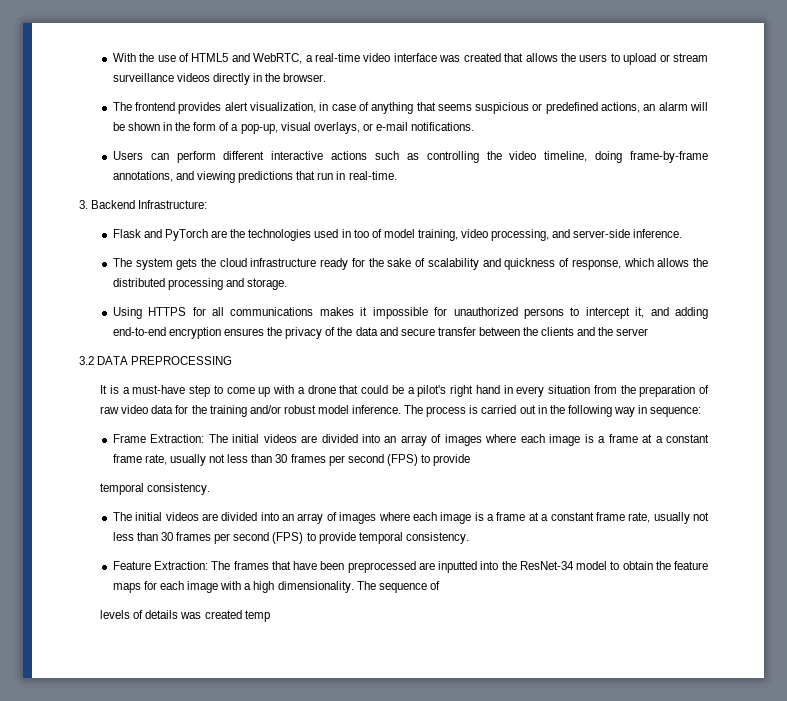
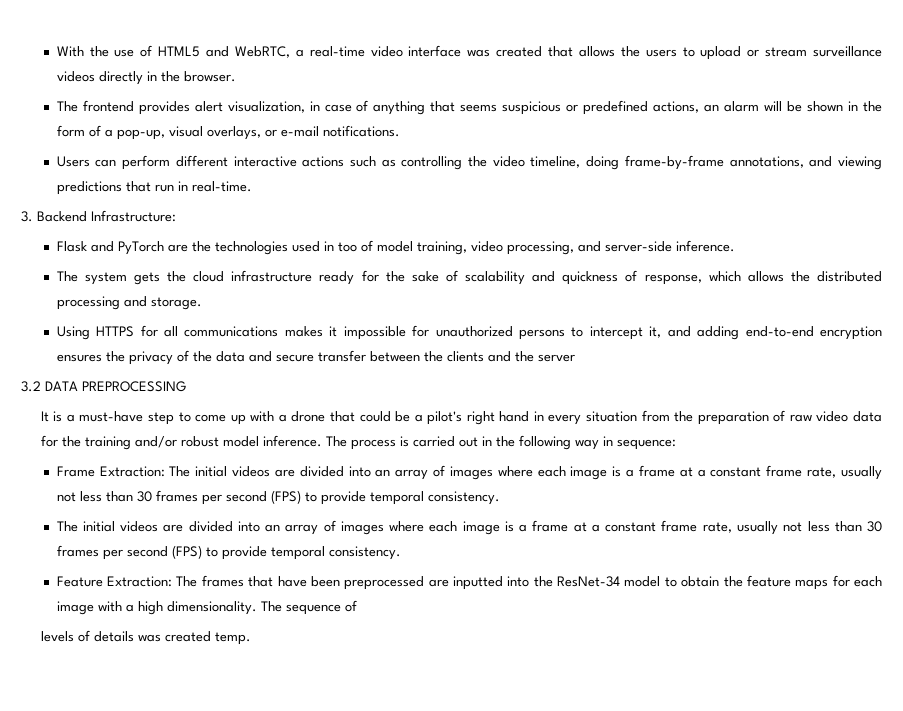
- Frame Extraction: The initial videos are divided into an array of images where each image is a frame at a constant frame rate, usually not less than 30 frames per second (FPS) to provide
- temporal consistency.
+ Frame Extraction: The initial videos are divided into an array of images where each image is a frame at a constant frame rate, usually not less than 30 frames per second (FPS) to provide temporal consistency.
- levels of details was created temp
+ levels of details was created temp.

